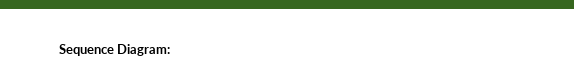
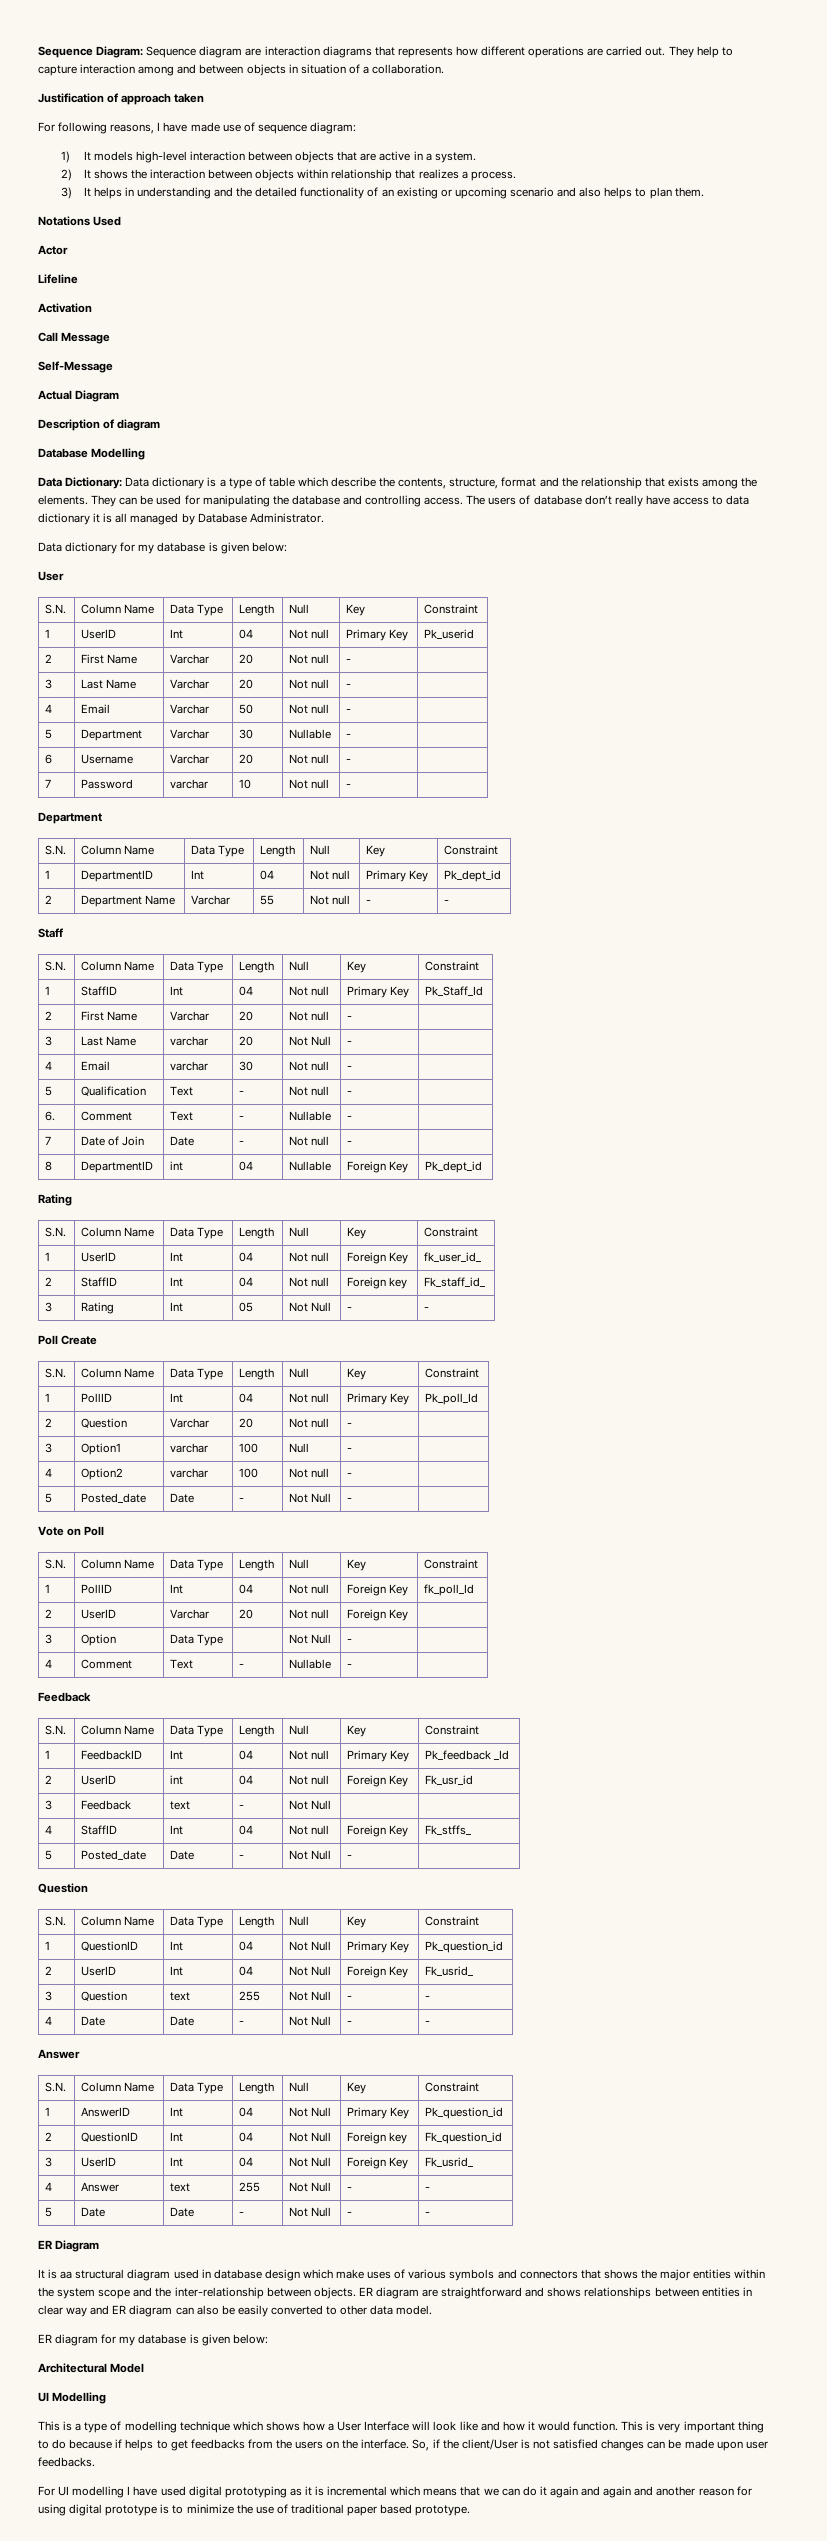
- Sequence Diagram:
+ Sequence Diagram: Sequence diagram are interaction diagrams that represents how different operations are carried out. They help to capture interaction among and between objects in situation of a collaboration.
+ Justification of approach taken
+ For following reasons, I have made use of sequence diagram:
+ 1) It models high-level interaction between objects that are active in a system.
+ 2) It shows the interaction between objects within relationship that realizes a process.
+ 3) It helps in understanding and the detailed functionality of an existing or upcoming scenario and also helps to plan them.
+ Notations Used
+ Actor
+ Lifeline
+ Activation
+ Call Message
+ Self-Message
+ Actual Diagram
+ Description of diagram
+ Database Modelling
+ Data Dictionary: Data dictionary is a type of table which describe the contents, structure, format and the relationship that exists among the elements. They can be used for manipulating the database and controlling access. The users of database don’t really have access to data dictionary it is all managed by Database Administrator.
+ Data dictionary for my database is given below:
+ User
+ S.N. | Column Name | Data Type | Length | Null | Key | Constraint
+ 1 | UserID | Int | 04 | Not null | Primary Key | Pk_userid
+ 2 | First Name | Varchar | 20 | Not null | - |
+ 3 | Last Name | Varchar | 20 | Not null | - |
+ 4 | Email | Varchar | 50 | Not null | - |
+ 5 | Department | Varchar | 30 | Nullable | - |
+ 6 | Username | Varchar | 20 | Not null | - |
+ 7 | Password | varchar | 10 | Not null | - |
+ Department
+ S.N. | Column Name | Data Type | Length | Null | Key | Constraint
+ 1 | DepartmentID | Int | 04 | Not null | Primary Key | Pk_dept_id
+ 2 | Department Name | Varchar | 55 | Not null | - | -
+ Staff
+ S.N. | Column Name | Data Type | Length | Null | Key | Constraint
+ 1 | StaffID | Int | 04 | Not null | Primary Key | Pk_Staff_Id
+ 2 | First Name | Varchar | 20 | Not null | - |
+ 3 | Last Name | varchar | 20 | Not Null | - |
+ 4 | Email | varchar | 30 | Not null | - |
+ 5 | Qualification | Text | - | Not null | - |
+ 6. | Comment | Text | - | Nullable | - |
+ 7 | Date of Join | Date | - | Not null | - |
+ 8 | DepartmentID | int | 04 | Nullable | Foreign Key | Pk_dept_id
+ Rating
+ S.N. | Column Name | Data Type | Length | Null | Key | Constraint
+ 1 | UserID | Int | 04 | Not null | Foreign Key | fk_user_id_
+ 2 | StaffID | Int | 04 | Not null | Foreign key | Fk_staff_id_
+ 3 | Rating | Int | 05 | Not Null | - | -
+ Poll Create
+ S.N. | Column Name | Data Type | Length | Null | Key | Constraint
+ 1 | PollID | Int | 04 | Not null | Primary Key | Pk_poll_Id
+ 2 | Question | Varchar | 20 | Not null | - |
+ 3 | Option1 | varchar | 100 | Null | - |
+ 4 | Option2 | varchar | 100 | Not null | - |
+ 5 | Posted_date | Date | - | Not Null | - |
+ Vote on Poll
+ S.N. | Column Name | Data Type | Length | Null | Key | Constraint
+ 1 | PollID | Int | 04 | Not null | Foreign Key | fk_poll_Id
+ 2 | UserID | Varchar | 20 | Not null | Foreign Key |
+ 3 | Option | Data Type | | Not Null | - |
+ 4 | Comment | Text | - | Nullable | - |
+ Feedback
+ S.N. | Column Name | Data Type | Length | Null | Key | Constraint
+ 1 | FeedbackID | Int | 04 | Not null | Primary Key | Pk_feedback _Id
+ 2 | UserID | int | 04 | Not null | Foreign Key | Fk_usr_id
+ 3 | Feedback | text | - | Not Null | |
+ 4 | StaffID | Int | 04 | Not null | Foreign Key | Fk_stffs_
+ 5 | Posted_date | Date | - | Not Null | - |
+ Question
+ S.N. | Column Name | Data Type | Length | Null | Key | Constraint
+ 1 | QuestionID | Int | 04 | Not Null | Primary Key | Pk_question_id
+ 2 | UserID | Int | 04 | Not Null | Foreign Key | Fk_usrid_
+ 3 | Question | text | 255 | Not Null | - | -
+ 4 | Date | Date | - | Not Null | - | -
+ Answer
+ S.N. | Column Name | Data Type | Length | Null | Key | Constraint
+ 1 | AnswerID | Int | 04 | Not Null | Primary Key | Pk_question_id
+ 2 | QuestionID | Int | 04 | Not Null | Foreign key | Fk_question_id
+ 3 | UserID | Int | 04 | Not Null | Foreign Key | Fk_usrid_
+ 4 | Answer | text | 255 | Not Null | - | -
+ 5 | Date | Date | - | Not Null | - | -
+ ER Diagram
+ It is aa structural diagram used in database design which make uses of various symbols and connectors that shows the major entities within the system scope and the inter-relationship between objects. ER diagram are straightforward and shows relationships between entities in clear way and ER diagram can also be easily converted to other data model.
+ ER diagram for my database is given below:
+ Architectural Model
+ UI Modelling
+ This is a type of modelling technique which shows how a User Interface will look like and how it would function. This is very important thing to do because if helps to get feedbacks from the users on the interface. So, if the client/User is not satisfied changes can be made upon user feedbacks.
+ For UI modelling I have used digital prototyping as it is incremental which means that we can do it again and again and another reason for using digital prototype is to minimize the use of traditional paper based prototype.

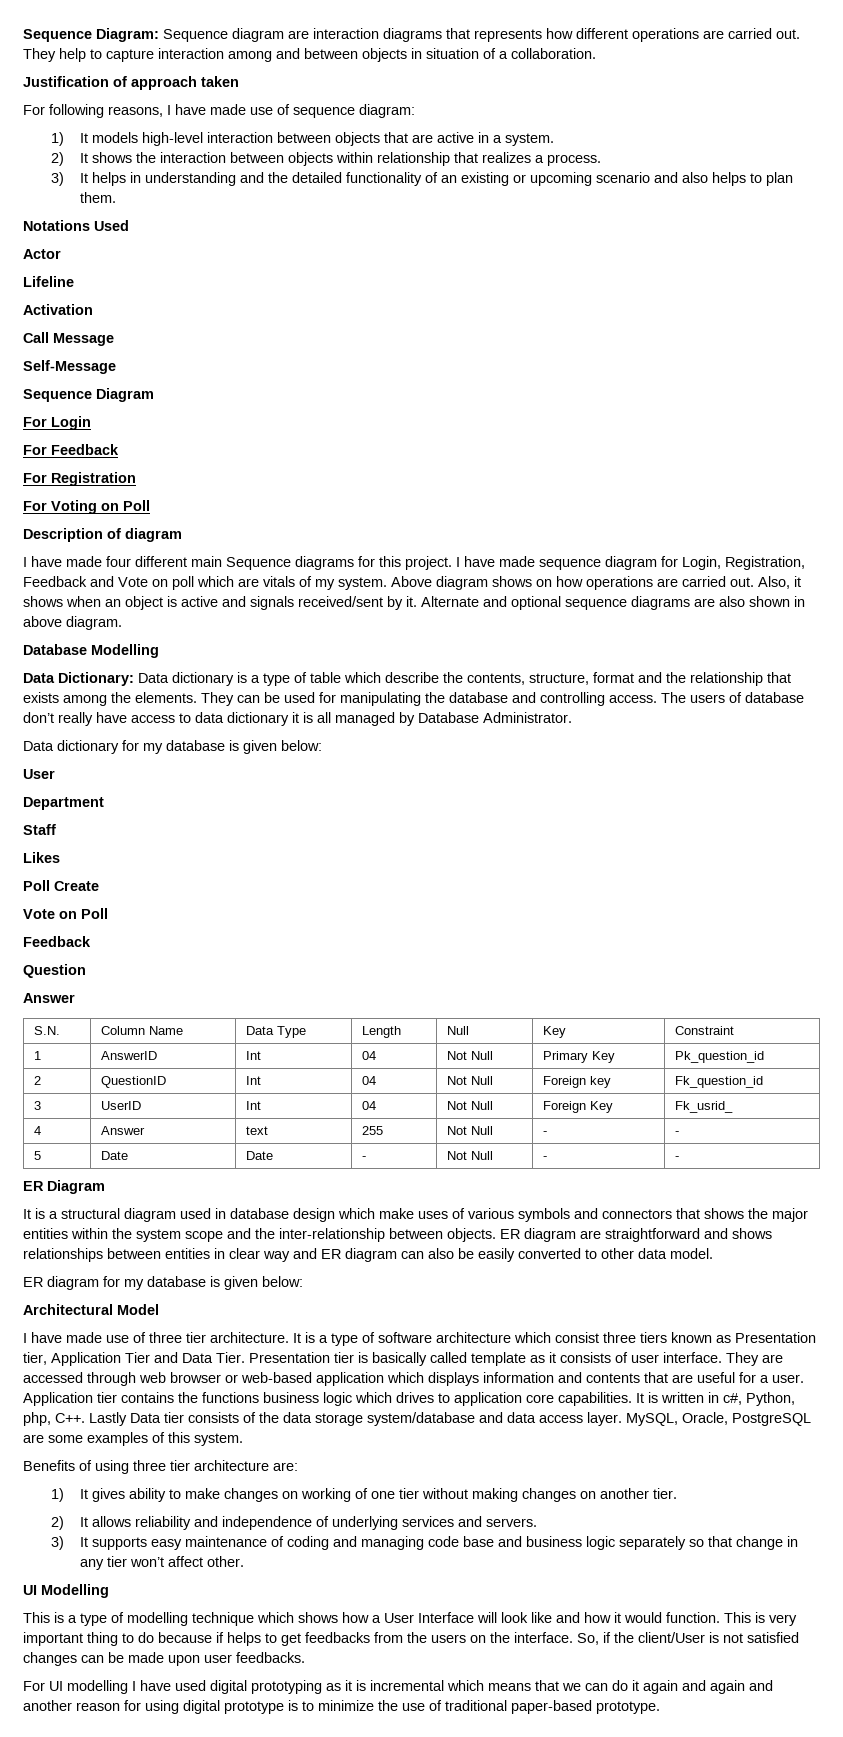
- Actual Diagram
+ Sequence Diagram
+ For Login
+ For Feedback
+ For Registration
+ For Voting on Poll
  Description of diagram
+ I have made four different main Sequence diagrams for this project. I have made sequence diagram for Login, Registration, Feedback and Vote on poll which are vitals of my system. Above diagram shows on how operations are carried out. Also, it shows when an object is active and signals received/sent by it. Alternate and optional sequence diagrams are also shown in above diagram.
  Data dictionary for my database is given below:
  User
- S.N. | Column Name | Data Type | Length | Null | Key | Constraint
- 1 | UserID | Int | 04 | Not null | Primary Key | Pk_userid
- 2 | First Name | Varchar | 20 | Not null | - |
- 3 | Last Name | Varchar | 20 | Not null | - |
- 4 | Email | Varchar | 50 | Not null | - |
- 5 | Department | Varchar | 30 | Nullable | - |
- 6 | Username | Varchar | 20 | Not null | - |
- 7 | Password | varchar | 10 | Not null | - |
  Department
- S.N. | Column Name | Data Type | Length | Null | Key | Constraint
- 1 | DepartmentID | Int | 04 | Not null | Primary Key | Pk_dept_id
- 2 | Department Name | Varchar | 55 | Not null | - | -
  Staff
- S.N. | Column Name | Data Type | Length | Null | Key | Constraint
- 1 | StaffID | Int | 04 | Not null | Primary Key | Pk_Staff_Id
- 2 | First Name | Varchar | 20 | Not null | - |
- 3 | Last Name | varchar | 20 | Not Null | - |
- 4 | Email | varchar | 30 | Not null | - |
- 5 | Qualification | Text | - | Not null | - |
- 6. | Comment | Text | - | Nullable | - |
- 7 | Date of Join | Date | - | Not null | - |
- 8 | DepartmentID | int | 04 | Nullable | Foreign Key | Pk_dept_id
- Rating
- S.N. | Column Name | Data Type | Length | Null | Key | Constraint
- 1 | UserID | Int | 04 | Not null | Foreign Key | fk_user_id_
- 2 | StaffID | Int | 04 | Not null | Foreign key | Fk_staff_id_
- 3 | Rating | Int | 05 | Not Null | - | -
+ Likes
  Poll Create
- S.N. | Column Name | Data Type | Length | Null | Key | Constraint
- 1 | PollID | Int | 04 | Not null | Primary Key | Pk_poll_Id
- 2 | Question | Varchar | 20 | Not null | - |
- 3 | Option1 | varchar | 100 | Null | - |
- 4 | Option2 | varchar | 100 | Not null | - |
- 5 | Posted_date | Date | - | Not Null | - |
  Vote on Poll
- S.N. | Column Name | Data Type | Length | Null | Key | Constraint
- 1 | PollID | Int | 04 | Not null | Foreign Key | fk_poll_Id
- 2 | UserID | Varchar | 20 | Not null | Foreign Key |
- 3 | Option | Data Type | | Not Null | - |
- 4 | Comment | Text | - | Nullable | - |
  Feedback
- S.N. | Column Name | Data Type | Length | Null | Key | Constraint
- 1 | FeedbackID | Int | 04 | Not null | Primary Key | Pk_feedback _Id
- 2 | UserID | int | 04 | Not null | Foreign Key | Fk_usr_id
- 3 | Feedback | text | - | Not Null | |
- 4 | StaffID | Int | 04 | Not null | Foreign Key | Fk_stffs_
- 5 | Posted_date | Date | - | Not Null | - |
  Question
- S.N. | Column Name | Data Type | Length | Null | Key | Constraint
- 1 | QuestionID | Int | 04 | Not Null | Primary Key | Pk_question_id
- 2 | UserID | Int | 04 | Not Null | Foreign Key | Fk_usrid_
- 3 | Question | text | 255 | Not Null | - | -
- 4 | Date | Date | - | Not Null | - | -
- It is aa structural diagram used in database design which make uses of various symbols and connectors that shows the major entities within the system scope and the inter-relationship between objects.
+ It is a structural diagram used in database design which make uses of various symbols and connectors that shows the major entities within the system scope and the inter-relationship between objects.
+ I have made use of three tier architecture. It is a type of software architecture which consist three tiers known as Presentation tier, Application Tier and Data Tier. Presentation tier is basically called template as it consists of user interface. They are accessed through web browser or web-based application which displays information and contents that are useful for a user. Application tier contains the functions business logic which drives to application core capabilities. It is written in c#, Python, php, C++. Lastly Data tier consists of the data storage system/database and data access layer. MySQL, Oracle, PostgreSQL are some examples of this system.
+ Benefits of using three tier architecture are:
+ 1) It gives ability to make changes on working of one tier without making changes on another tier.
+ 2) It allows reliability and independence of underlying services and servers.
+ 3) It supports easy maintenance of coding and managing code base and business logic separately so that change in any tier won’t affect other.
- For UI modelling I have used digital prototyping as it is incremental which means that we can do it again and again and another reason for using digital prototype is to minimize the use of traditional paper based prototype.
+ For UI modelling I have used digital prototyping as it is incremental which means that we can do it again and again and another reason for using digital prototype is to minimize the use of traditional paper-based prototype.

